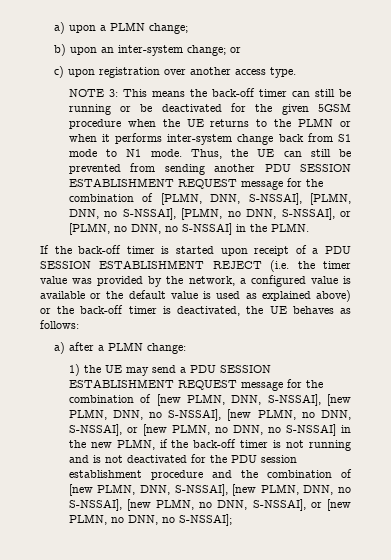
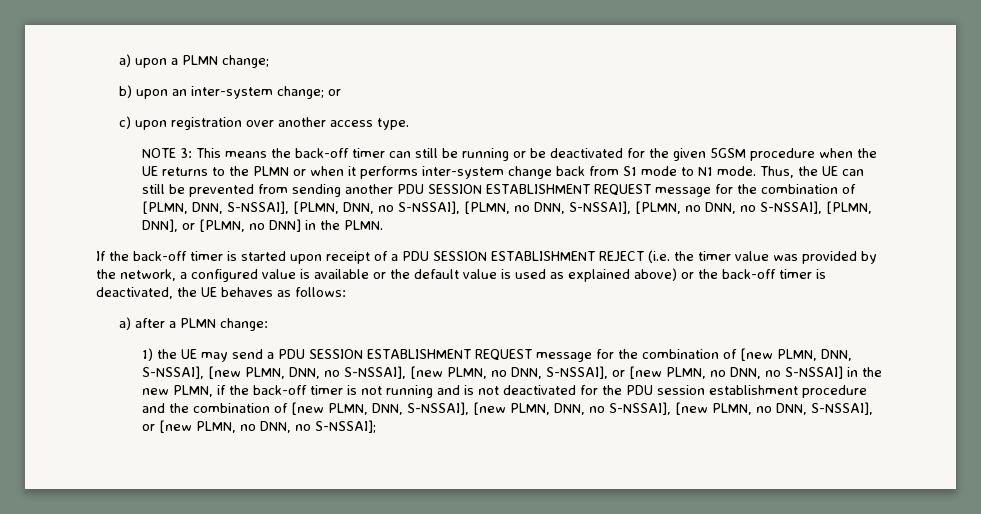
- Thus, the UE can still be prevented from sending another PDU SESSION ESTABLISHMENT REQUEST message for the combination of [PLMN, DNN, S-NSSAI], [PLMN, DNN, no S-NSSAI], [PLMN, no DNN, S-NSSAI], or [PLMN, no DNN, no S-NSSAI] in the PLMN.
+ Thus, the UE can still be prevented from sending another PDU SESSION ESTABLISHMENT REQUEST message for the combination of [PLMN, DNN, S-NSSAI], [PLMN, DNN, no S-NSSAI], [PLMN, no DNN, S-NSSAI], [PLMN, no DNN, no S-NSSAI], [PLMN, DNN], or [PLMN, no DNN] in the PLMN.

